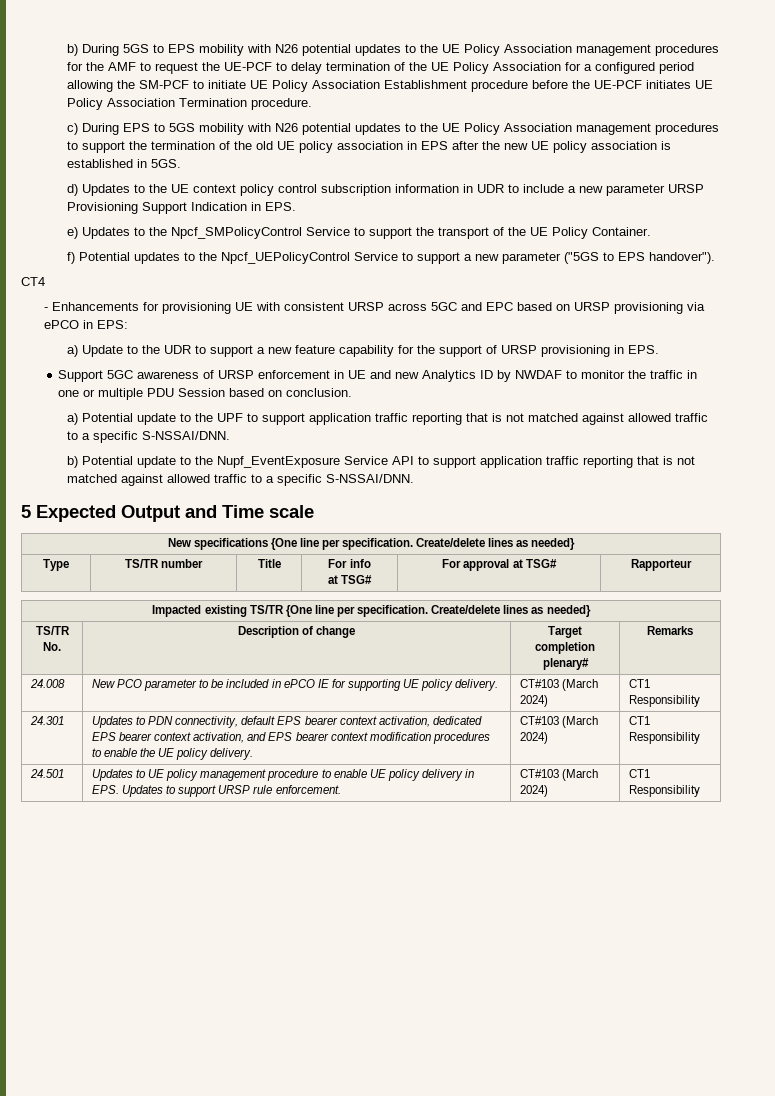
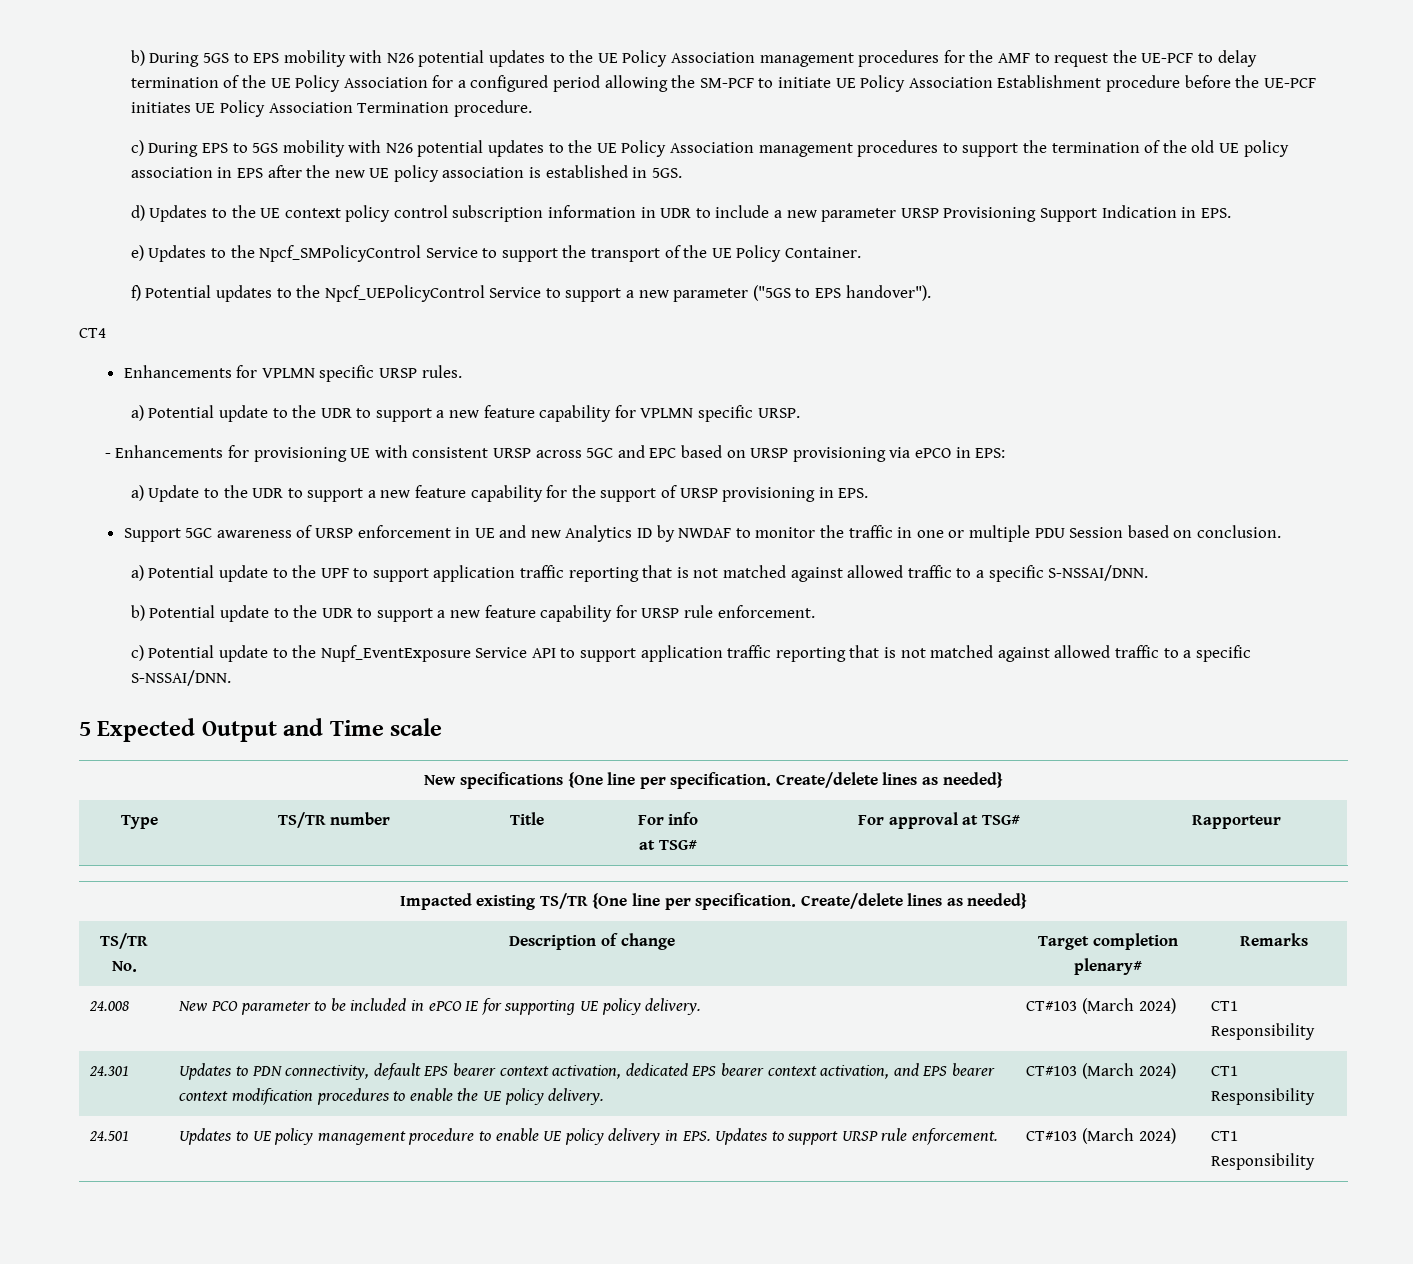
+ Enhancements for VPLMN specific URSP rules.
+ a) Potential update to the UDR to support a new feature capability for VPLMN specific URSP.
- b) Potential update to the Nupf_EventExposure Service API to support application traffic reporting that is not matched against allowed traffic to a specific S-NSSAI/DNN.
+ b) Potential update to the UDR to support a new feature capability for URSP rule enforcement.
+ c) Potential update to the Nupf_EventExposure Service API to support application traffic reporting that is not matched against allowed traffic to a specific S-NSSAI/DNN.

